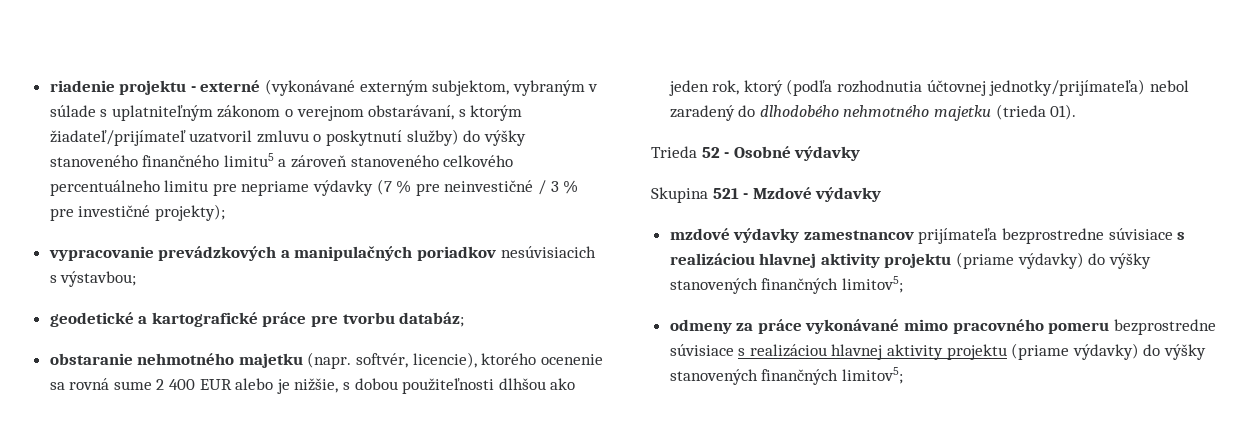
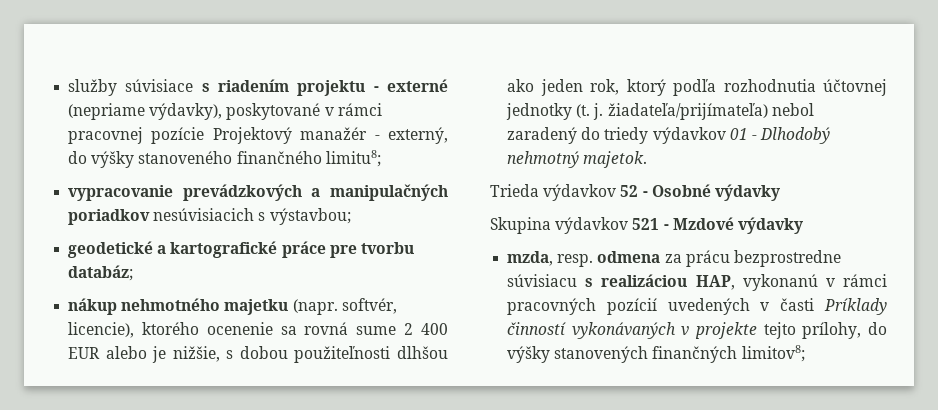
- riadenie projektu - externé (vykonávané externým subjektom, vybraným v súlade s uplatniteľným zákonom o verejnom obstarávaní, s ktorým žiadateľ/prijímateľ uzatvoril zmluvu o poskytnutí služby) do výšky stanoveného finančného limitu5 a zároveň stanoveného celkového percentuálneho limitu pre nepriame výdavky (7 % pre neinvestičné / 3 % pre investičné projekty);
+ služby súvisiace s riadením projektu - externé (nepriame výdavky), poskytované v rámci pracovnej pozície Projektový manažér - externý, do výšky stanoveného finančného limitu8;
- obstaranie nehmotného majetku (napr. softvér, licencie), ktorého ocenenie sa rovná sume 2 400 EUR alebo je nižšie, s dobou použiteľnosti dlhšou ako jeden rok, ktorý (podľa rozhodnutia účtovnej jednotky/prijímateľa) nebol zaradený do dlhodobého nehmotného majetku (trieda 01).
+ nákup nehmotného majetku (napr. softvér, licencie), ktorého ocenenie sa rovná sume 2 400 EUR alebo je nižšie, s dobou použiteľnosti dlhšou ako jeden rok, ktorý podľa rozhodnutia účtovnej jednotky (t. j. žiadateľa/prijímateľa) nebol zaradený do triedy výdavkov 01 - Dlhodobý nehmotný majetok.
- Trieda 52 - Osobné výdavky
+ Trieda výdavkov 52 - Osobné výdavky
- Skupina 521 - Mzdové výdavky
+ Skupina výdavkov 521 - Mzdové výdavky
- mzdové výdavky zamestnancov prijímateľa bezprostredne súvisiace s realizáciou hlavnej aktivity projektu (priame výdavky) do výšky stanovených finančných limitov5;
- odmeny za práce vykonávané mimo pracovného pomeru bezprostredne súvisiace s realizáciou hlavnej aktivity projektu (priame výdavky) do výšky stanovených finančných limitov5;
+ mzda, resp. odmena za prácu bezprostredne súvisiacu s realizáciou HAP, vykonanú v rámci pracovných pozícií uvedených v časti Príklady činností vykonávaných v projekte tejto prílohy, do výšky stanovených finančných limitov8;

